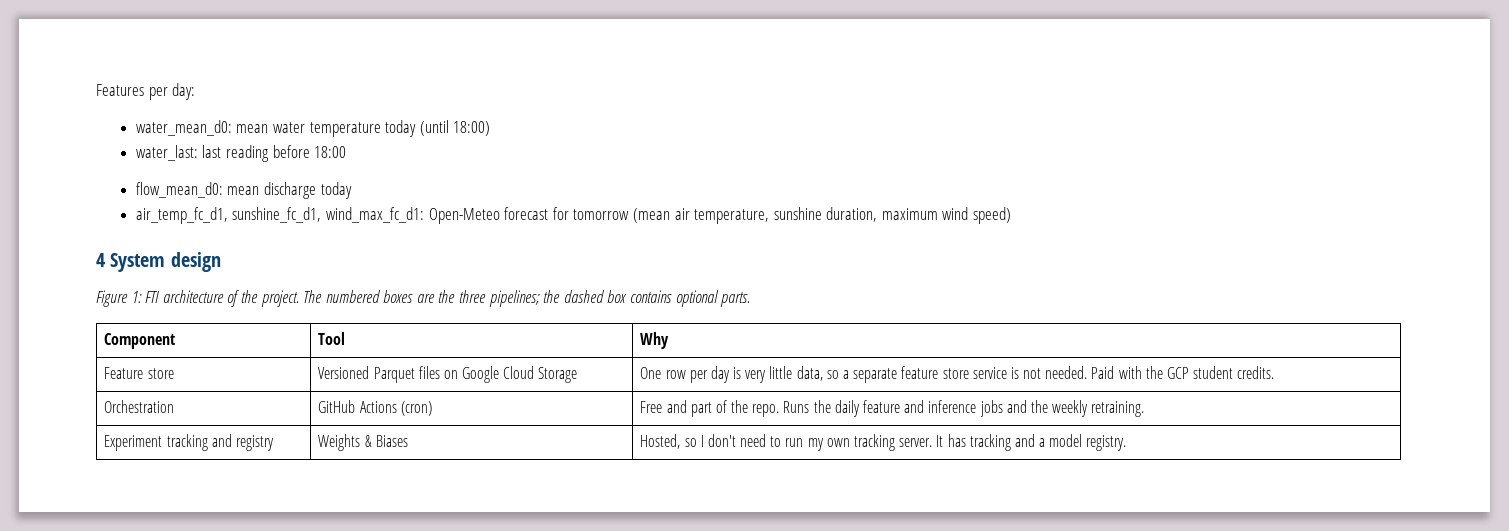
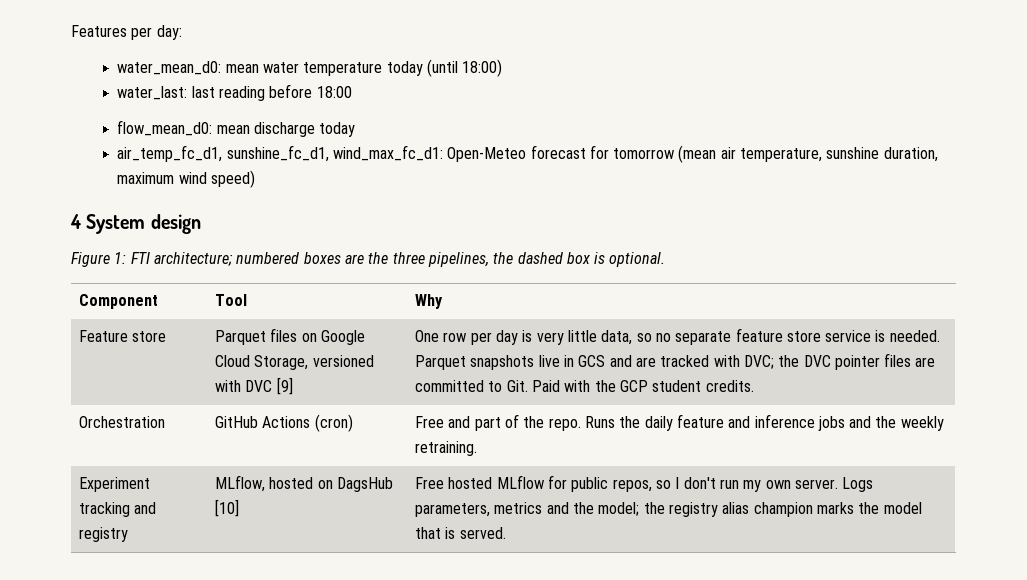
- Figure 1: FTI architecture of the project. The numbered boxes are the three pipelines; the dashed box contains optional parts.
+ Figure 1: FTI architecture; numbered boxes are the three pipelines, the dashed box is optional.
- Versioned Parquet files on Google Cloud Storage
+ Parquet files on Google Cloud Storage, versioned with DVC [9]
- One row per day is very little data, so a separate feature store service is not needed. Paid with the GCP student credits.
+ One row per day is very little data, so no separate feature store service is needed. Parquet snapshots live in GCS and are tracked with DVC; the DVC pointer files are committed to Git. Paid with the GCP student credits.
- Experiment tracking and registry | Weights & Biases | Hosted, so I don't need to run my own tracking server. It has tracking and a model registry.
+ Experiment tracking and registry | MLflow, hosted on DagsHub [10] | Free hosted MLflow for public repos, so I don't run my own server. Logs parameters, metrics and the model; the registry alias champion marks the model that is served.

